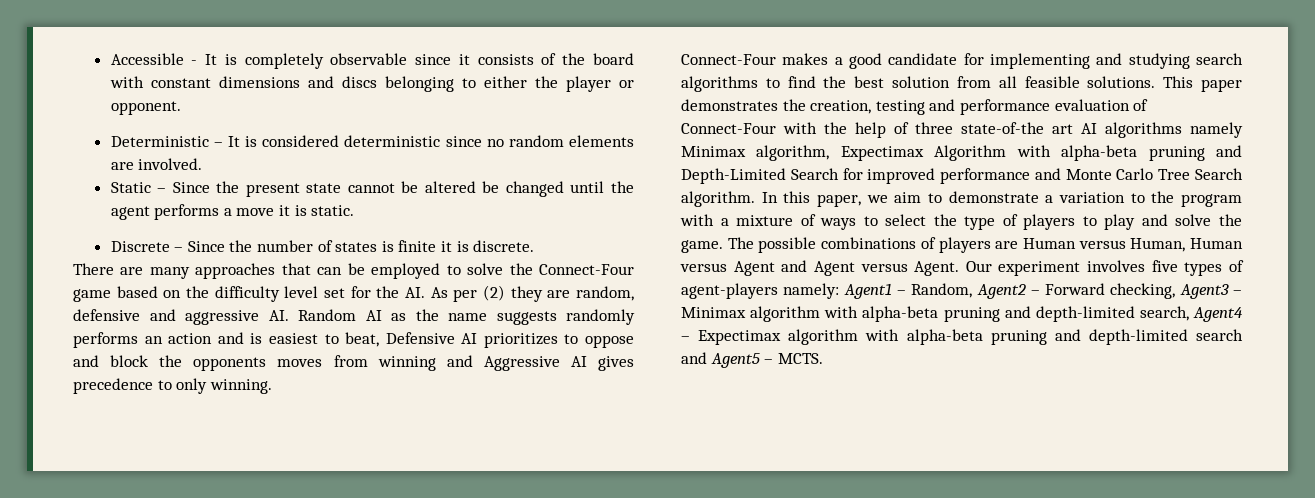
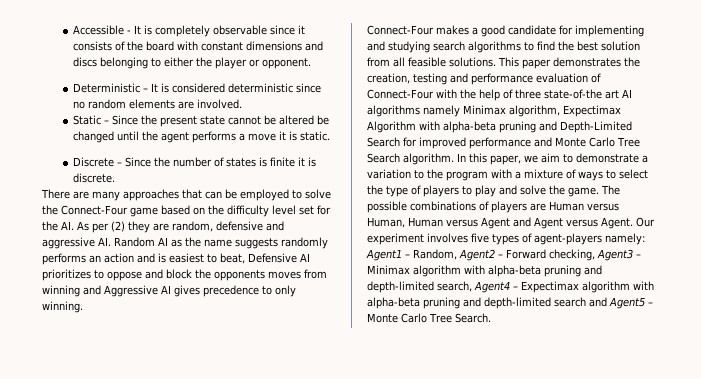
- Our experiment involves five types of agent-players namely: Agent1 – Random, Agent2 – Forward checking, Agent3 – Minimax algorithm with alpha-beta pruning and depth-limited search, Agent4 – Expectimax algorithm with alpha-beta pruning and depth-limited search and Agent5 – MCTS.
+ Our experiment involves five types of agent-players namely: Agent1 – Random, Agent2 – Forward checking, Agent3 – Minimax algorithm with alpha-beta pruning and depth-limited search, Agent4 – Expectimax algorithm with alpha-beta pruning and depth-limited search and Agent5 – Monte Carlo Tree Search.

